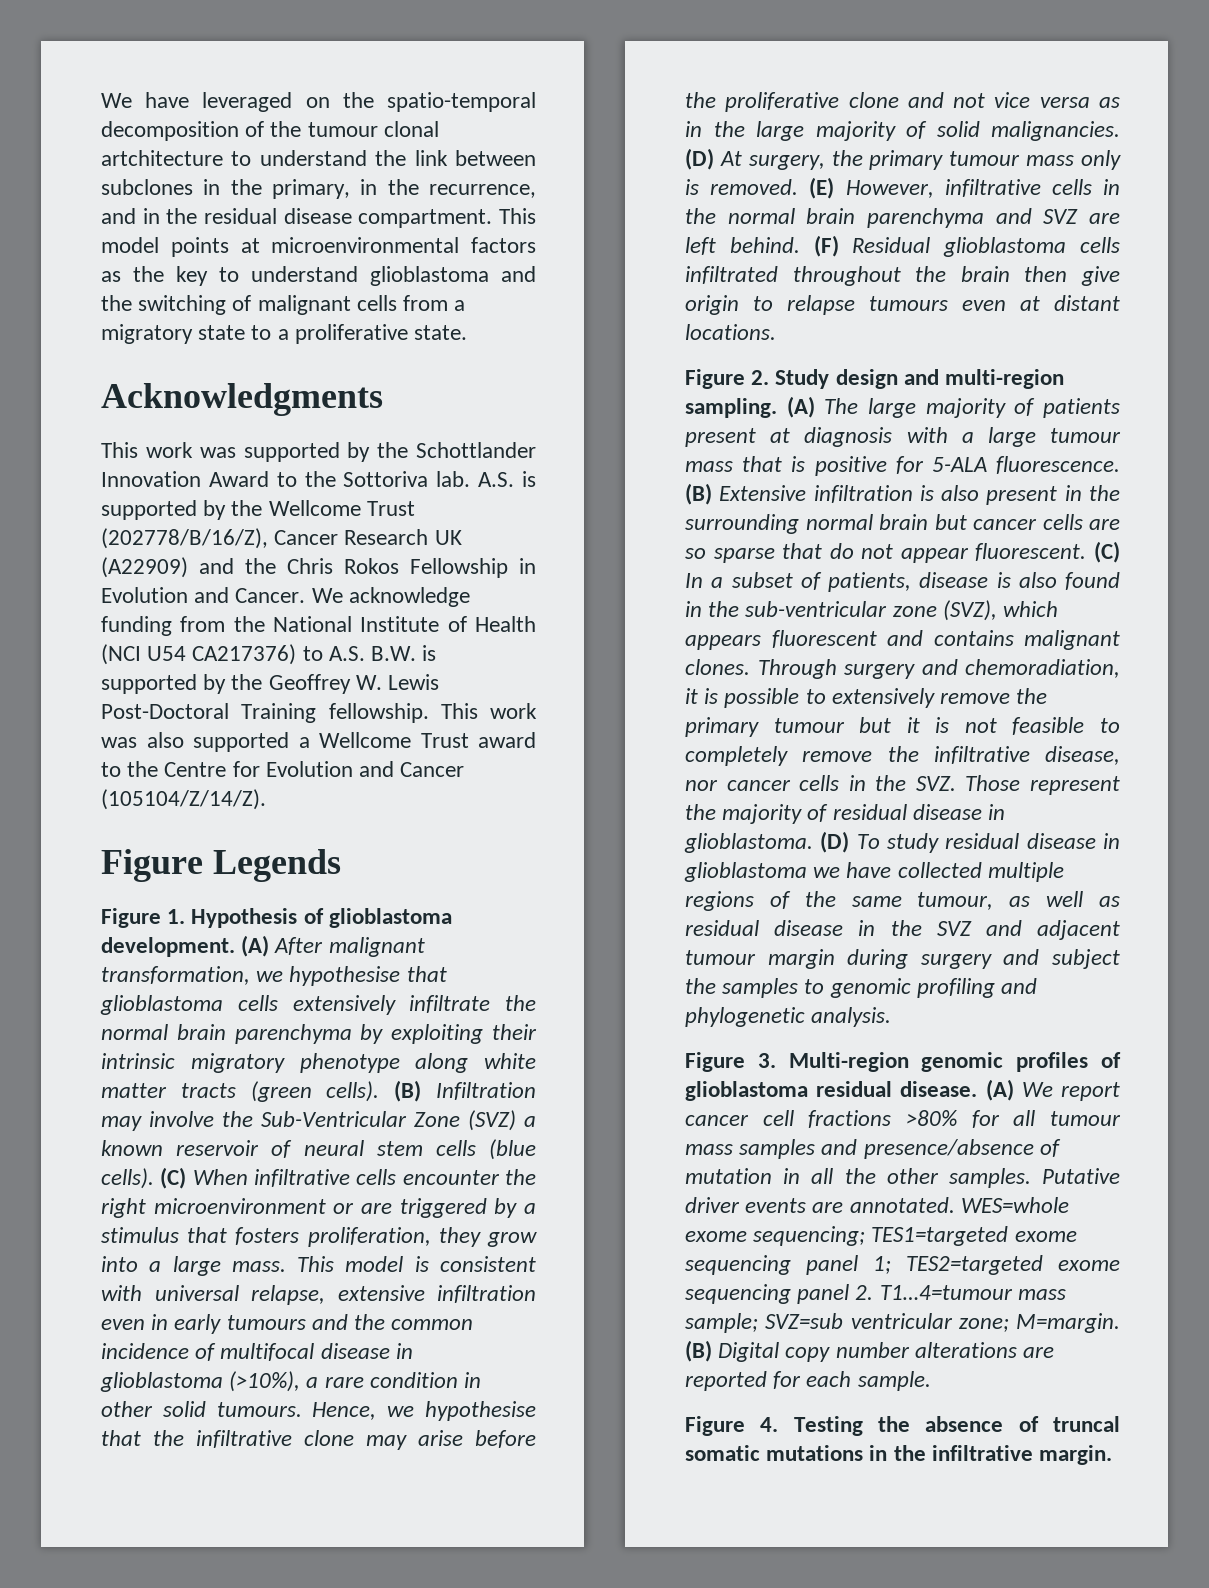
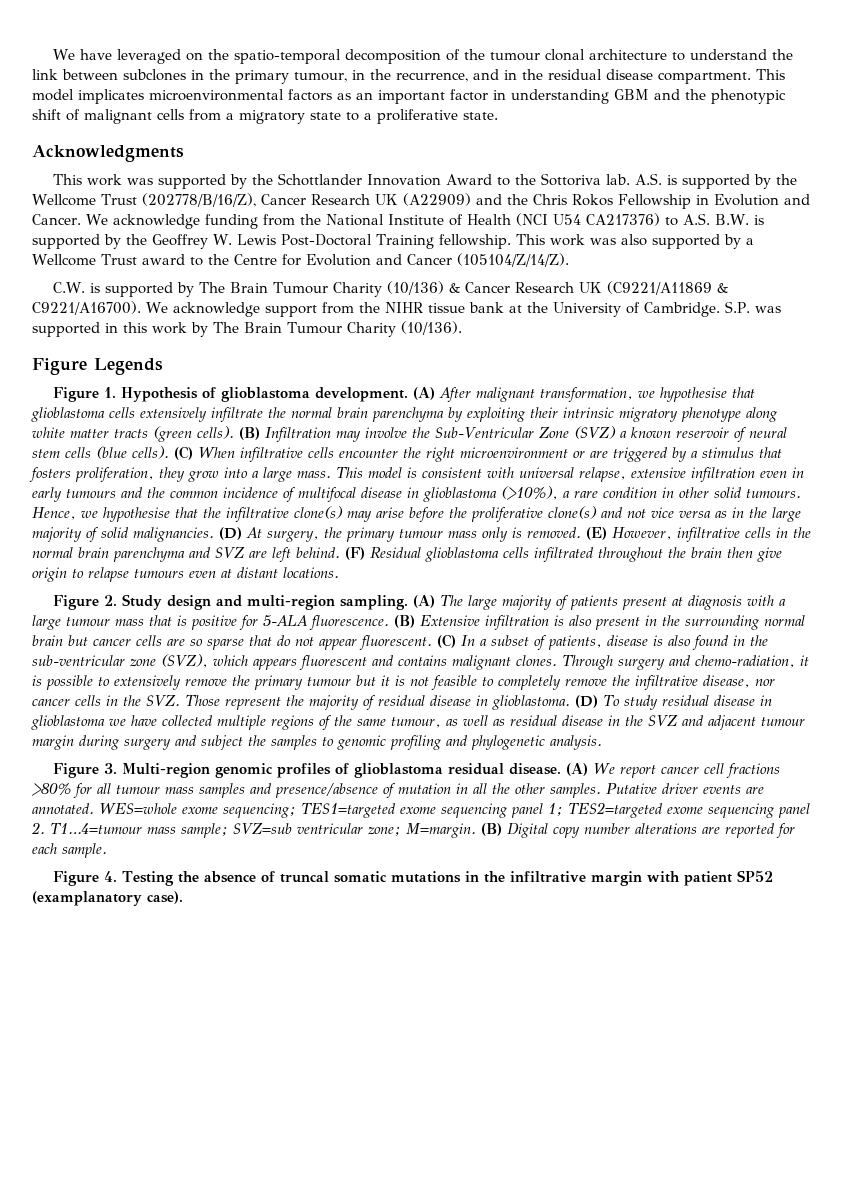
- We have leveraged on the spatio-temporal decomposition of the tumour clonal artchitecture to understand the link between subclones in the primary, in the recurrence, and in the residual disease compartment.
+ We have leveraged on the spatio-temporal decomposition of the tumour clonal architecture to understand the link between subclones in the primary tumour, in the recurrence, and in the residual disease compartment.
- This model points at microenvironmental factors as the key to understand glioblastoma and the switching of malignant cells from a migratory state to a proliferative state.
+ This model implicates microenvironmental factors as an important factor in understanding GBM and the phenotypic shift of malignant cells from a migratory state to a proliferative state.
- This work was also supported a Wellcome Trust award to the Centre for Evolution and Cancer (105104/Z/14/Z).
+ This work was also supported by a Wellcome Trust award to the Centre for Evolution and Cancer (105104/Z/14/Z).
+ C.W. is supported by The Brain Tumour Charity (10/136) & Cancer Research UK (C9221/A11869 & C9221/A16700). We acknowledge support from the NIHR tissue bank at the University of Cambridge. S.P. was supported in this work by The Brain Tumour Charity (10/136).
- Hence, we hypothesise that the infiltrative clone may arise before the proliferative clone and not vice versa as in the large majority of solid malignancies.
+ Hence, we hypothesise that the infiltrative clone(s) may arise before the proliferative clone(s) and not vice versa as in the large majority of solid malignancies.
- Through surgery and chemoradiation, it is possible to extensively remove the primary tumour but it is not feasible to completely remove the infiltrative disease, nor cancer cells in the SVZ. Those represent the majority of residual disease in glioblastoma.
+ Through surgery and chemo-radiation, it is possible to extensively remove the primary tumour but it is not feasible to completely remove the infiltrative disease, nor cancer cells in the SVZ. Those represent the majority of residual disease in glioblastoma.
- Figure 4. Testing the absence of truncal somatic mutations in the infiltrative margin.
+ Figure 4. Testing the absence of truncal somatic mutations in the infiltrative margin with patient SP52 (examplanatory case).

